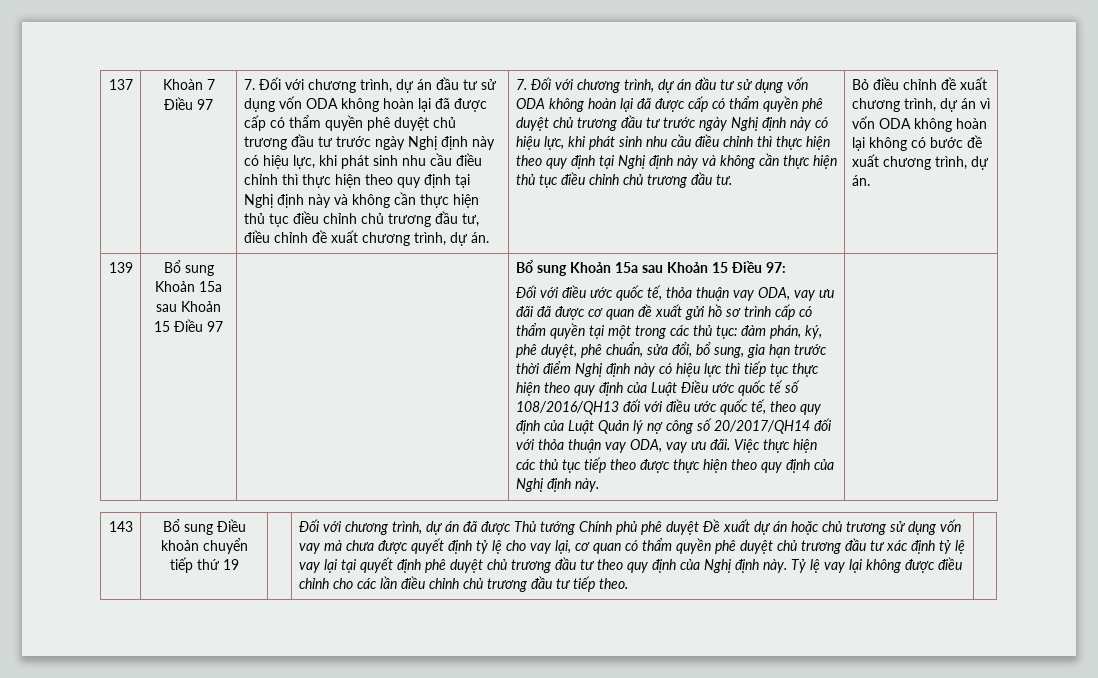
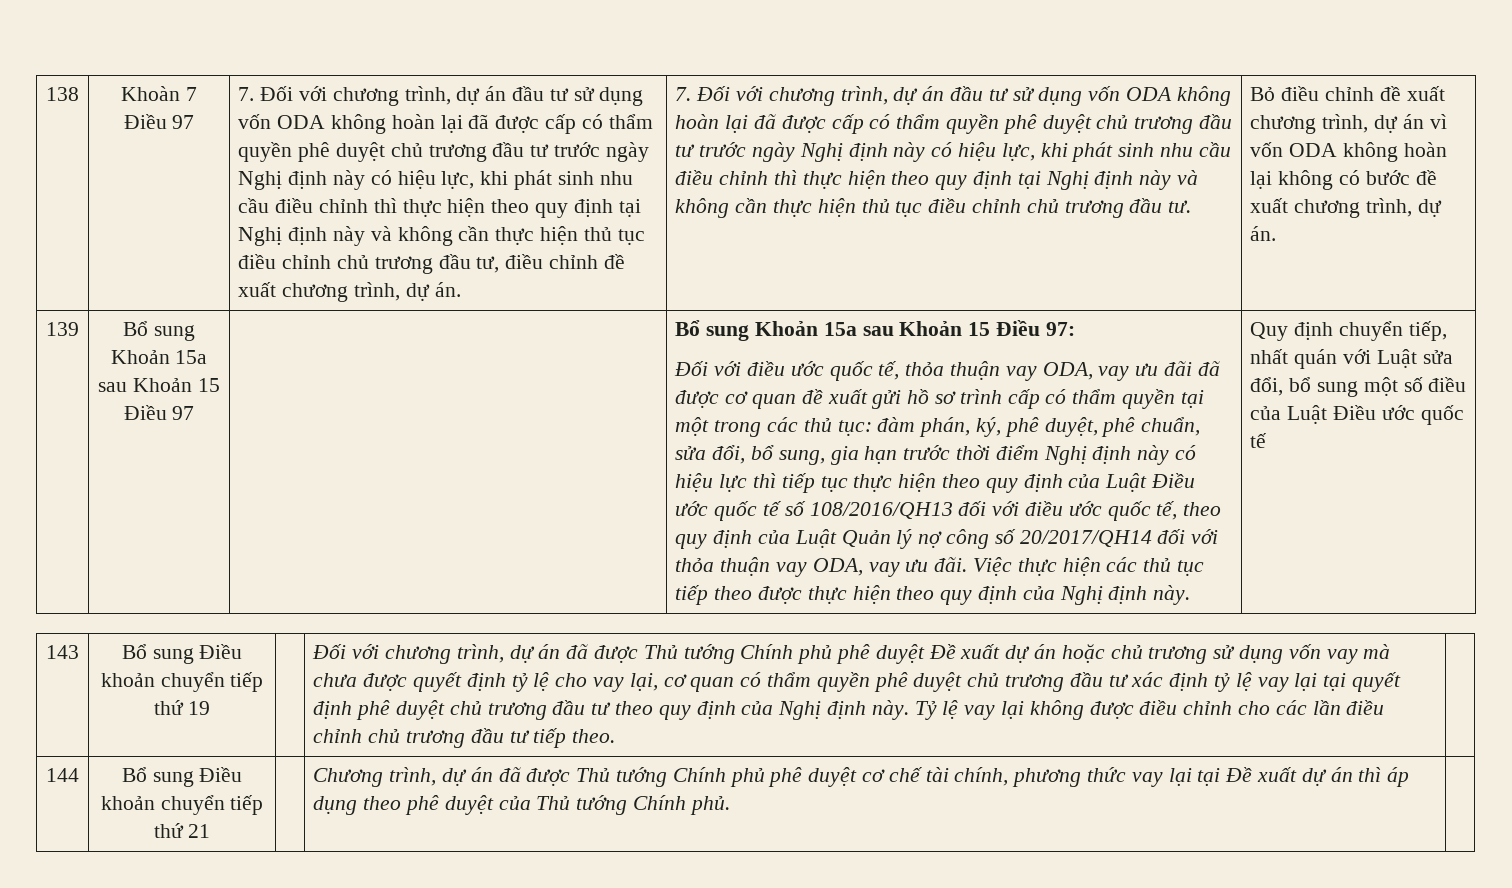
- 137
+ 138
+ Quy định chuyển tiếp, nhất quán với Luật sửa đổi, bổ sung một số điều của Luật Điều ước quốc tế
+ 144 | Bổ sung Điều khoản chuyển tiếp thứ 21 | | Chương trình, dự án đã được Thủ tướng Chính phủ phê duyệt cơ chế tài chính, phương thức vay lại tại Đề xuất dự án thì áp dụng theo phê duyệt của Thủ tướng Chính phủ.

